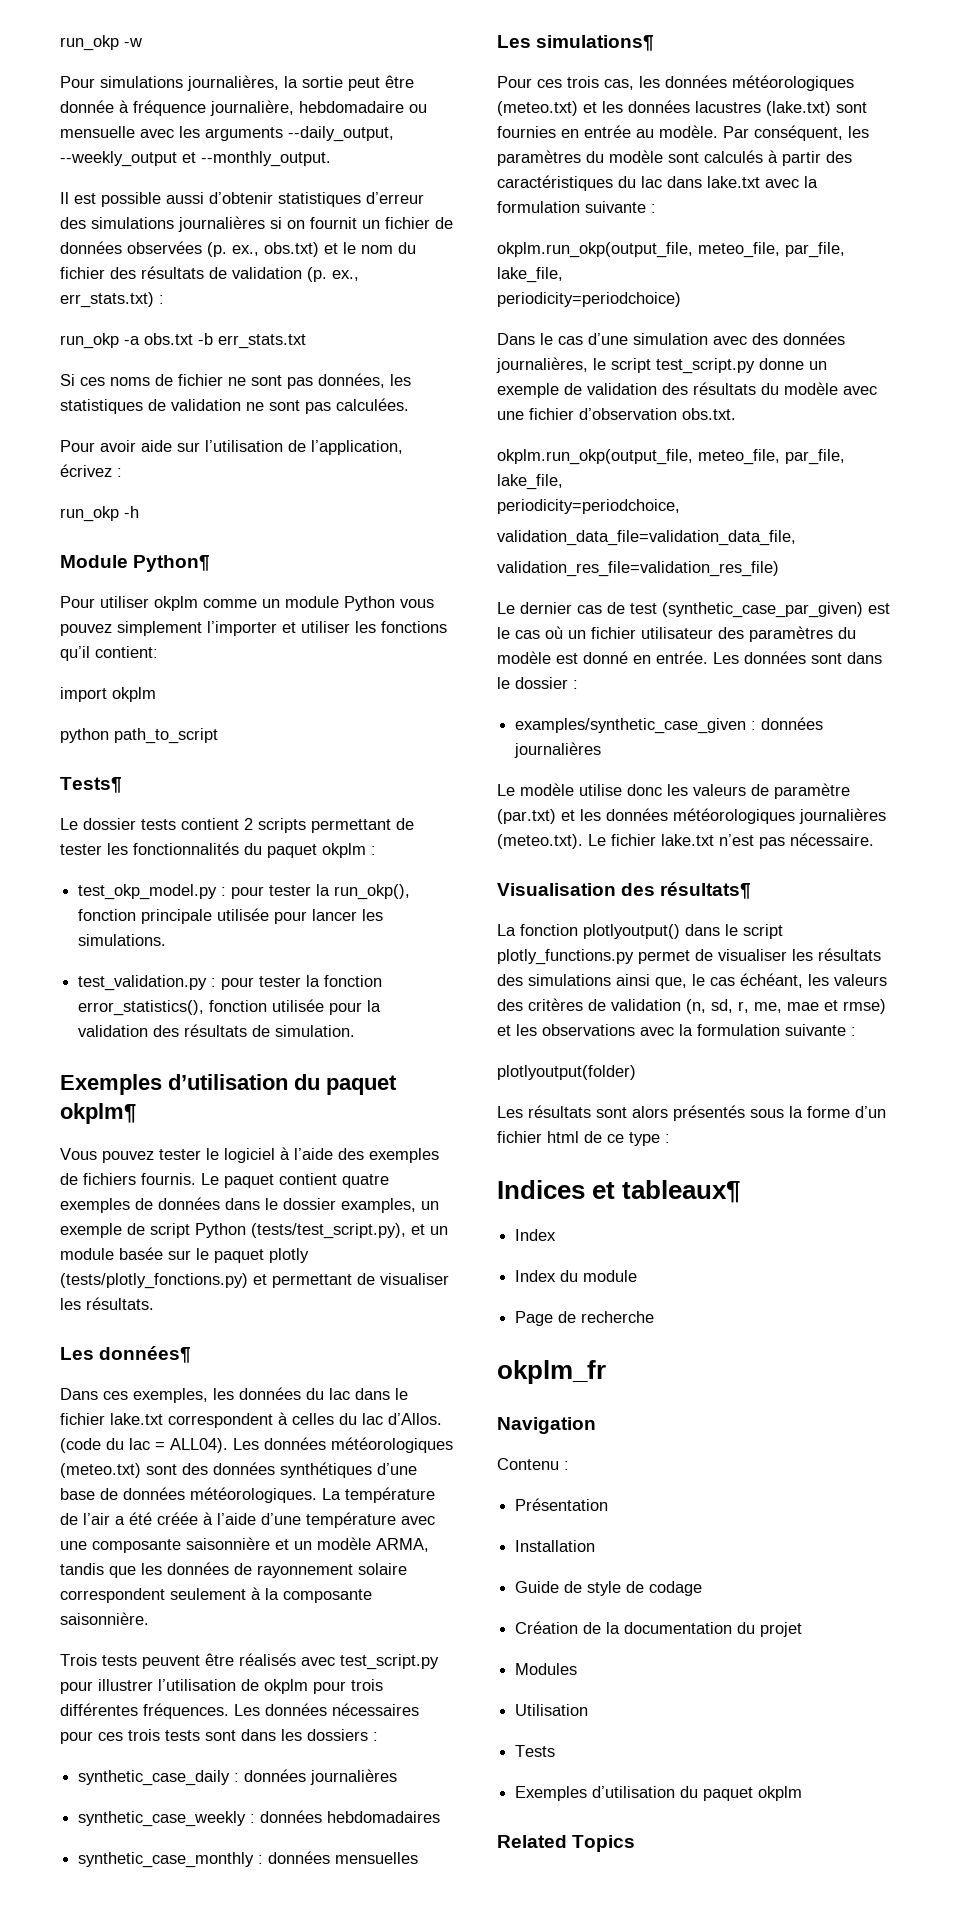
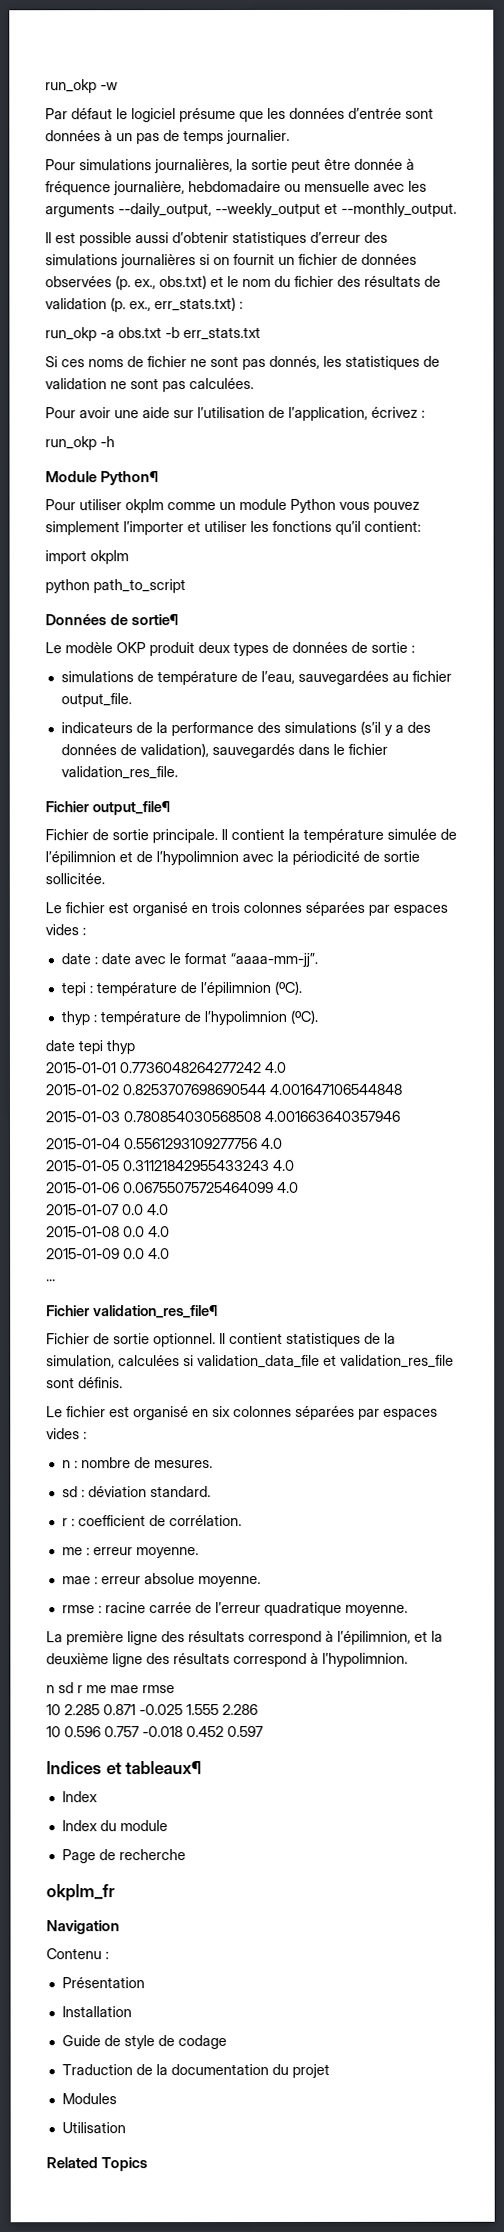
+ Par défaut le logiciel présume que les données d’entrée sont données à un pas de temps journalier.
- Si ces noms de fichier ne sont pas données, les statistiques de validation ne sont pas calculées.
+ Si ces noms de fichier ne sont pas donnés, les statistiques de validation ne sont pas calculées.
- Pour avoir aide sur l’utilisation de l’application, écrivez :
+ Pour avoir une aide sur l’utilisation de l’application, écrivez :
- Tests¶
- Le dossier tests contient 2 scripts permettant de tester les fonctionnalités du paquet okplm :
- test_okp_model.py : pour tester la run_okp(), fonction principale utilisée pour lancer les simulations.
- test_validation.py : pour tester la fonction error_statistics(), fonction utilisée pour la validation des résultats de simulation.
- Exemples d’utilisation du paquet okplm¶
- Vous pouvez tester le logiciel à l’aide des exemples de fichiers fournis. Le paquet contient quatre exemples de données dans le dossier examples, un exemple de script Python (tests/test_script.py), et un module basée sur le paquet plotly (tests/plotly_fonctions.py) et permettant de visualiser les résultats.
- Les données¶
- Dans ces exemples, les données du lac dans le fichier lake.txt correspondent à celles du lac d’Allos. (code du lac = ALL04). Les données météorologiques (meteo.txt) sont des données synthétiques d’une base de données météorologiques. La température de l’air a été créée à l’aide d’une température avec une composante saisonnière et un modèle ARMA, tandis que les données de rayonnement solaire correspondent seulement à la composante saisonnière.
- Trois tests peuvent être réalisés avec test_script.py pour illustrer l’utilisation de okplm pour trois différentes fréquences. Les données nécessaires pour ces trois tests sont dans les dossiers :
- synthetic_case_daily : données journalières
- synthetic_case_weekly : données hebdomadaires
- synthetic_case_monthly : données mensuelles
- Les simulations¶
- Pour ces trois cas, les données météorologiques (meteo.txt) et les données lacustres (lake.txt) sont fournies en entrée au modèle. Par conséquent, les paramètres du modèle sont calculés à partir des caractéristiques du lac dans lake.txt avec la formulation suivante :
- okplm.run_okp(output_file, meteo_file, par_file, lake_file,
- periodicity=periodchoice)
- Dans le cas d’une simulation avec des données journalières, le script test_script.py donne un exemple de validation des résultats du modèle avec une fichier d’observation obs.txt.
- okplm.run_okp(output_file, meteo_file, par_file, lake_file,
- periodicity=periodchoice,
- validation_data_file=validation_data_file,
- validation_res_file=validation_res_file)
- Le dernier cas de test (synthetic_case_par_given) est le cas où un fichier utilisateur des paramètres du modèle est donné en entrée. Les données sont dans le dossier :
- examples/synthetic_case_given : données journalières
- Le modèle utilise donc les valeurs de paramètre (par.txt) et les données météorologiques journalières (meteo.txt). Le fichier lake.txt n’est pas nécessaire.
- Visualisation des résultats¶
- La fonction plotlyoutput() dans le script plotly_functions.py permet de visualiser les résultats des simulations ainsi que, le cas échéant, les valeurs des critères de validation (n, sd, r, me, mae et rmse) et les observations avec la formulation suivante :
- plotlyoutput(folder)
- Les résultats sont alors présentés sous la forme d’un fichier html de ce type :
+ Données de sortie¶
+ Le modèle OKP produit deux types de données de sortie :
+ simulations de température de l’eau, sauvegardées au fichier output_file.
+ indicateurs de la performance des simulations (s’il y a des données de validation), sauvegardés dans le fichier validation_res_file.
+ Fichier output_file¶
+ Fichier de sortie principale. Il contient la température simulée de l’épilimnion et de l’hypolimnion avec la périodicité de sortie sollicitée.
+ Le fichier est organisé en trois colonnes séparées par espaces vides :
+ date : date avec le format “aaaa-mm-jj”.
+ tepi : température de l’épilimnion (ºC).
+ thyp : température de l’hypolimnion (ºC).
+ date tepi thyp
+ 2015-01-01 0.7736048264277242 4.0
+ 2015-01-02 0.8253707698690544 4.001647106544848
+ 2015-01-03 0.780854030568508 4.001663640357946
+ 2015-01-04 0.5561293109277756 4.0
+ 2015-01-05 0.31121842955433243 4.0
+ 2015-01-06 0.06755075725464099 4.0
+ 2015-01-07 0.0 4.0
+ 2015-01-08 0.0 4.0
+ 2015-01-09 0.0 4.0
+ ...
+ Fichier validation_res_file¶
+ Fichier de sortie optionnel. Il contient statistiques de la simulation, calculées si validation_data_file et validation_res_file sont définis.
+ Le fichier est organisé en six colonnes séparées par espaces vides :
+ n : nombre de mesures.
+ sd : déviation standard.
+ r : coefficient de corrélation.
+ me : erreur moyenne.
+ mae : erreur absolue moyenne.
+ rmse : racine carrée de l’erreur quadratique moyenne.
+ La première ligne des résultats correspond à l’épilimnion, et la deuxième ligne des résultats correspond à l’hypolimnion.
+ n sd r me mae rmse
+ 10 2.285 0.871 -0.025 1.555 2.286
+ 10 0.596 0.757 -0.018 0.452 0.597
- Création de la documentation du projet
+ Traduction de la documentation du projet
- Tests
- Exemples d’utilisation du paquet okplm

